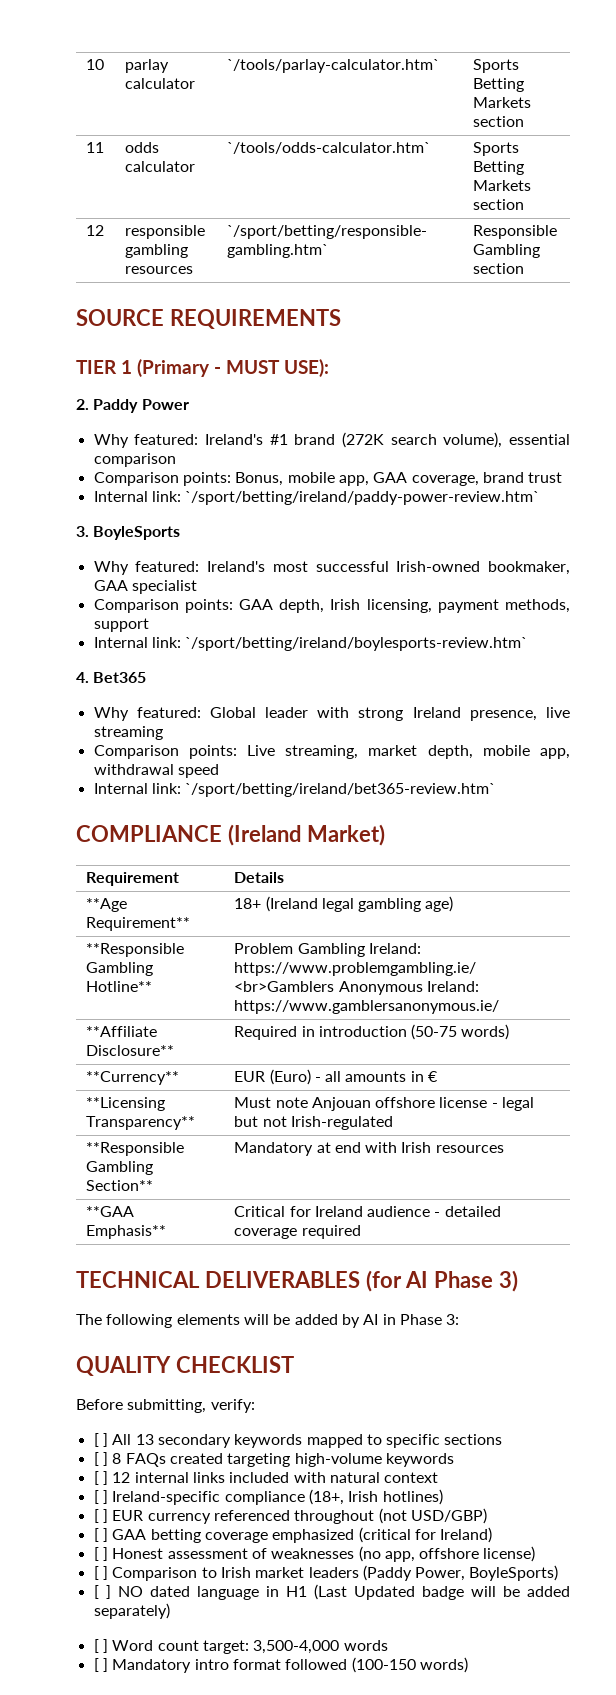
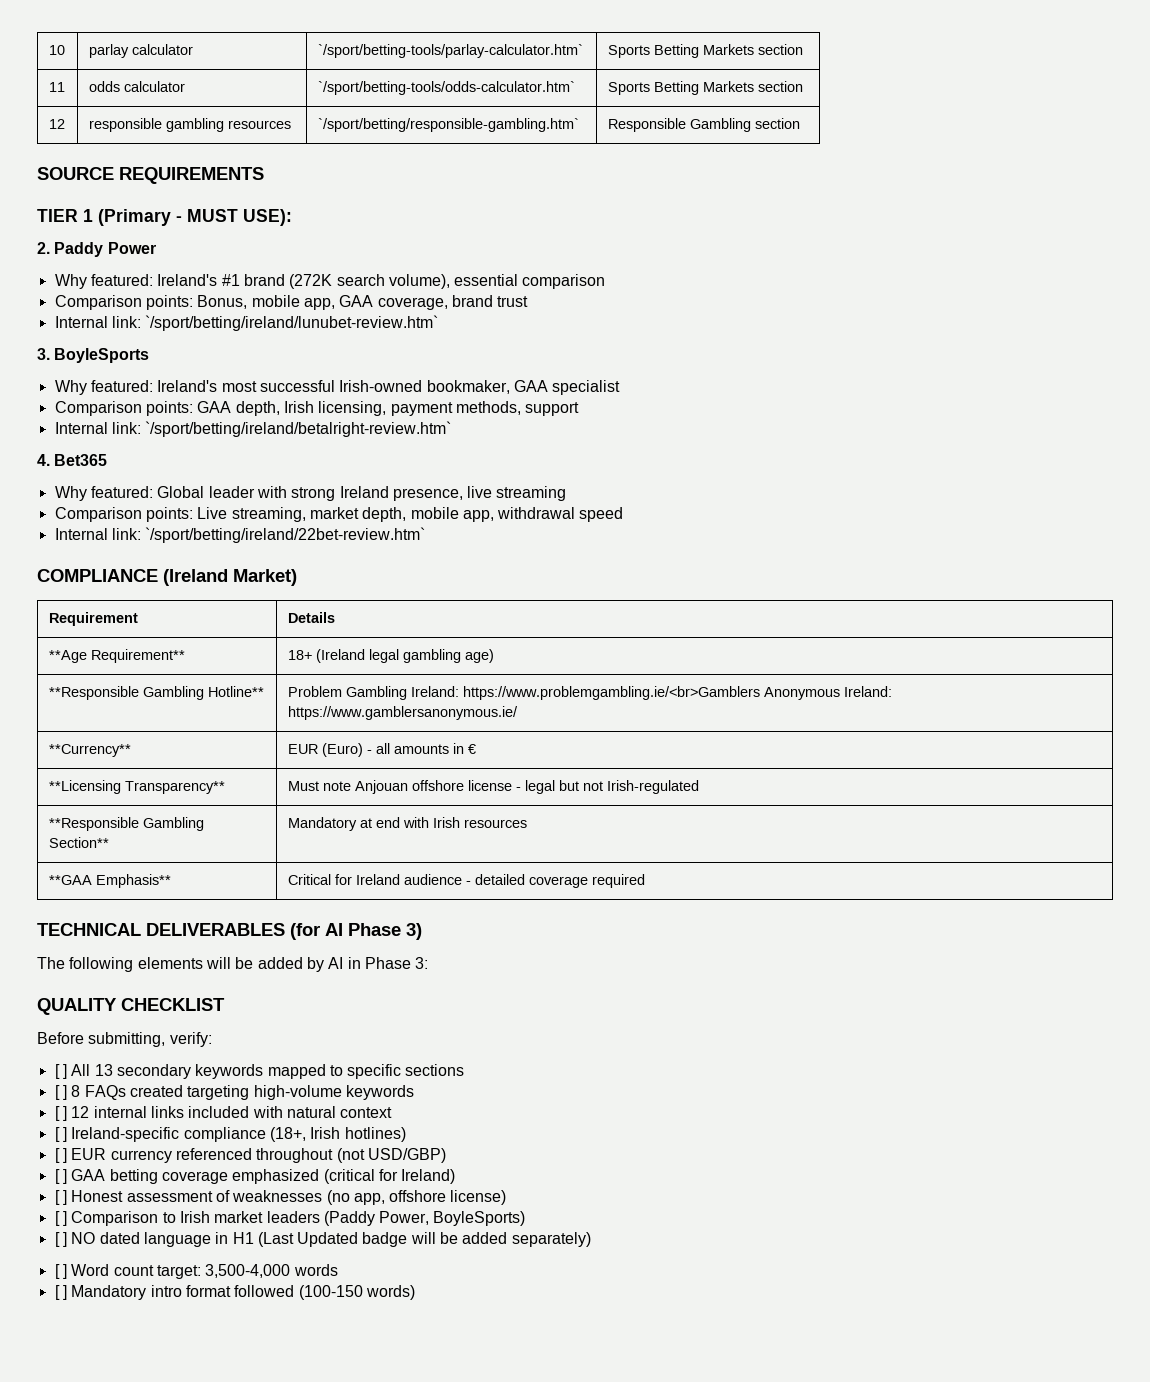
- 10 | parlay calculator | `/tools/parlay-calculator.htm` | Sports Betting Markets section
+ 10 | parlay calculator | `/sport/betting-tools/parlay-calculator.htm` | Sports Betting Markets section
- 11 | odds calculator | `/tools/odds-calculator.htm` | Sports Betting Markets section
+ 11 | odds calculator | `/sport/betting-tools/odds-calculator.htm` | Sports Betting Markets section
- Internal link: `/sport/betting/ireland/paddy-power-review.htm`
+ Internal link: `/sport/betting/ireland/lunubet-review.htm`
- Internal link: `/sport/betting/ireland/boylesports-review.htm`
+ Internal link: `/sport/betting/ireland/betalright-review.htm`
- Internal link: `/sport/betting/ireland/bet365-review.htm`
+ Internal link: `/sport/betting/ireland/22bet-review.htm`
- **Affiliate Disclosure** | Required in introduction (50-75 words)

